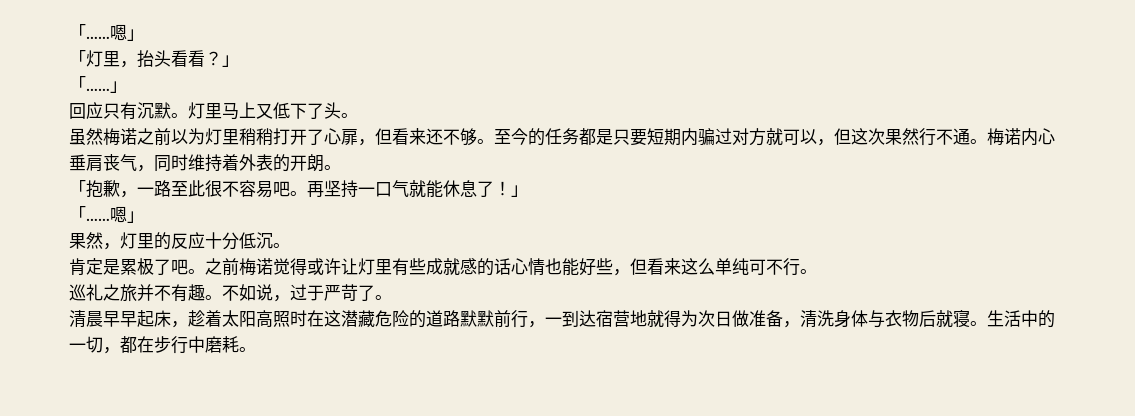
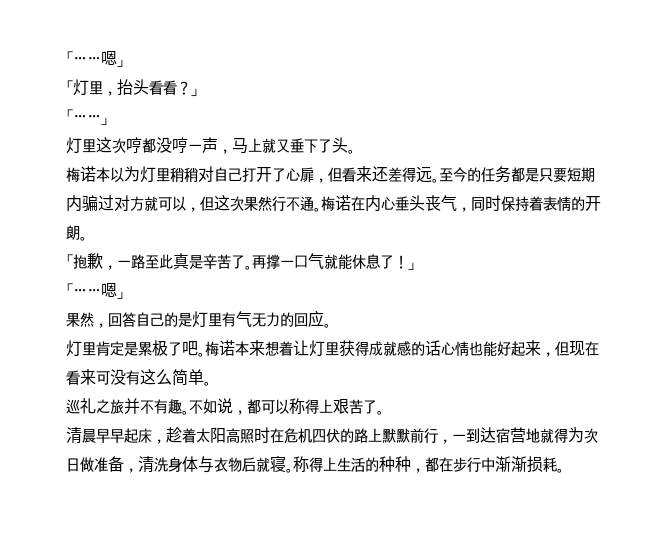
- 回应只有沉默。灯里马上又低下了头。
+ 灯里这次哼都没哼一声，马上就又垂下了头。
- 虽然梅诺之前以为灯里稍稍打开了心扉，但看来还不够。
+ 梅诺本以为灯里稍稍对自己打开了心扉，但看来还差得远。
- 梅诺内心垂肩丧气，同时维持着外表的开朗。
+ 梅诺在内心垂头丧气，同时保持着表情的开朗。
- 「抱歉，一路至此很不容易吧。再坚持一口气就能休息了！」
+ 「抱歉，一路至此真是辛苦了。再撑一口气就能休息了！」
- 果然，灯里的反应十分低沉。
- 肯定是累极了吧。
+ 果然，回答自己的是灯里有气无力的回应。
+ 灯里肯定是累极了吧。
- 之前梅诺觉得或许让灯里有些成就感的话心情也能好些，但看来这么单纯可不行。
+ 梅诺本来想着让灯里获得成就感的话心情也能好起来，但现在看来可没有这么简单。
- 不如说，过于严苛了。
+ 不如说，都可以称得上艰苦了。
- 清晨早早起床，趁着太阳高照时在这潜藏危险的道路默默前行，一到达宿营地就得为次日做准备，清洗身体与衣物后就寝。
+ 清晨早早起床，趁着太阳高照时在危机四伏的路上默默前行，一到达宿营地就得为次日做准备，清洗身体与衣物后就寝。
- 生活中的一切，都在步行中磨耗。
+ 称得上生活的种种，都在步行中渐渐损耗。

